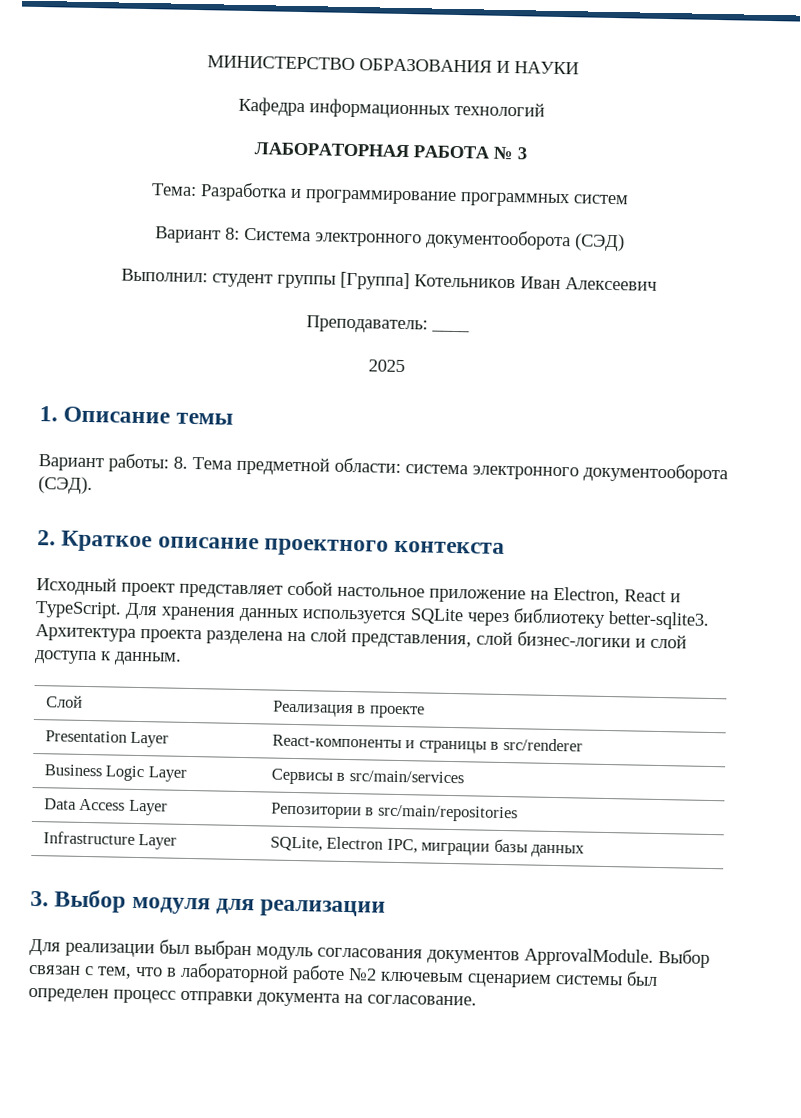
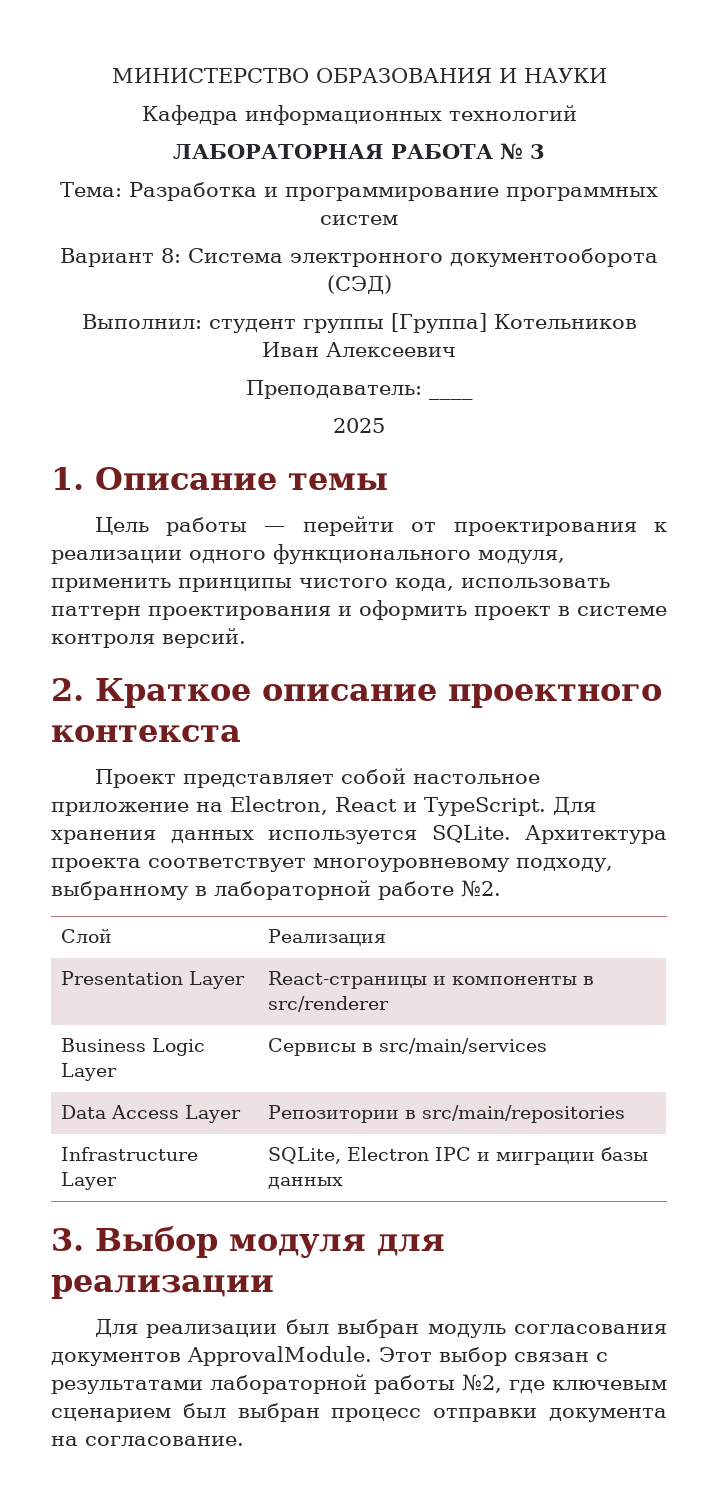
- Вариант работы: 8. Тема предметной области: система электронного документооборота (СЭД).
+ Цель работы — перейти от проектирования к реализации одного функционального модуля, применить принципы чистого кода, использовать паттерн проектирования и оформить проект в системе контроля версий.
- Исходный проект представляет собой настольное приложение на Electron, React и TypeScript.
+ Проект представляет собой настольное приложение на Electron, React и TypeScript.
- Для хранения данных используется SQLite через библиотеку better-sqlite3. Архитектура проекта разделена на слой представления, слой бизнес-логики и слой доступа к данным.
+ Для хранения данных используется SQLite. Архитектура проекта соответствует многоуровневому подходу, выбранному в лабораторной работе №2.
- Слой | Реализация в проекте
+ Слой | Реализация
- Presentation Layer | React-компоненты и страницы в src/renderer
+ Presentation Layer | React-страницы и компоненты в src/renderer
- Infrastructure Layer | SQLite, Electron IPC, миграции базы данных
+ Infrastructure Layer | SQLite, Electron IPC и миграции базы данных
- Выбор связан с тем, что в лабораторной работе №2 ключевым сценарием системы был определен процесс отправки документа на согласование.
+ Этот выбор связан с результатами лабораторной работы №2, где ключевым сценарием был выбран процесс отправки документа на согласование.

